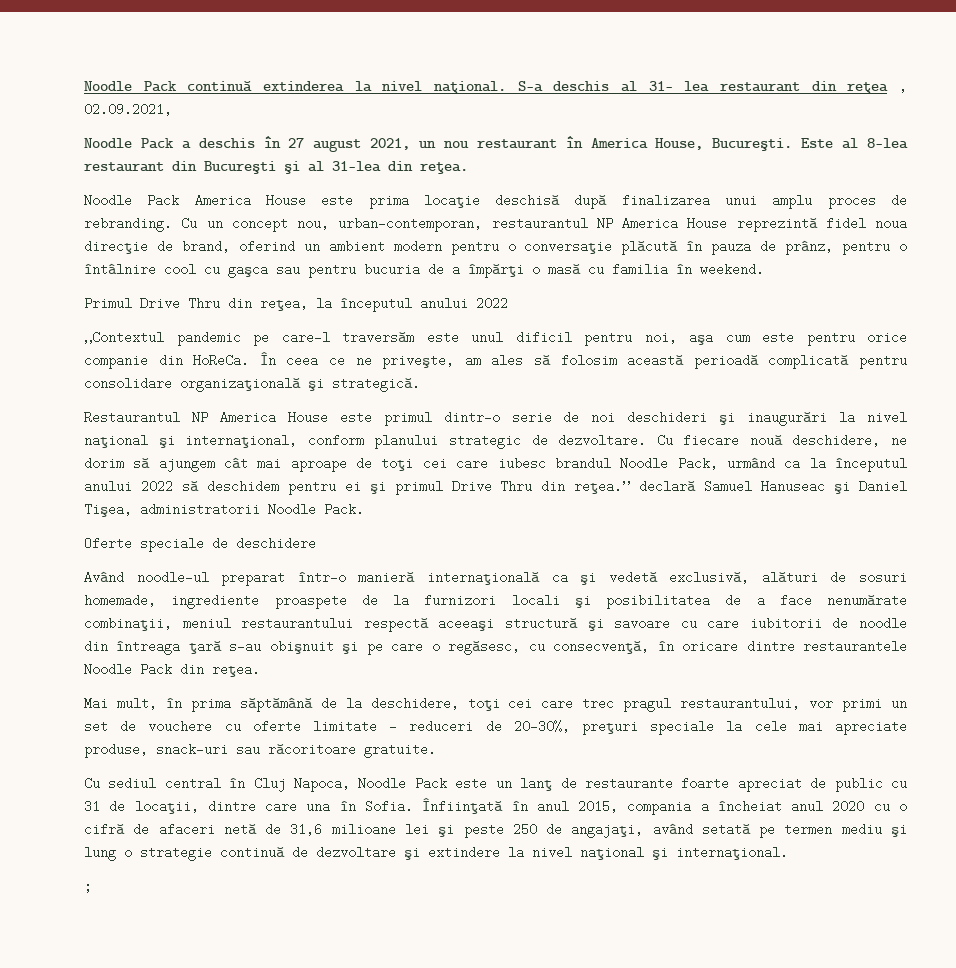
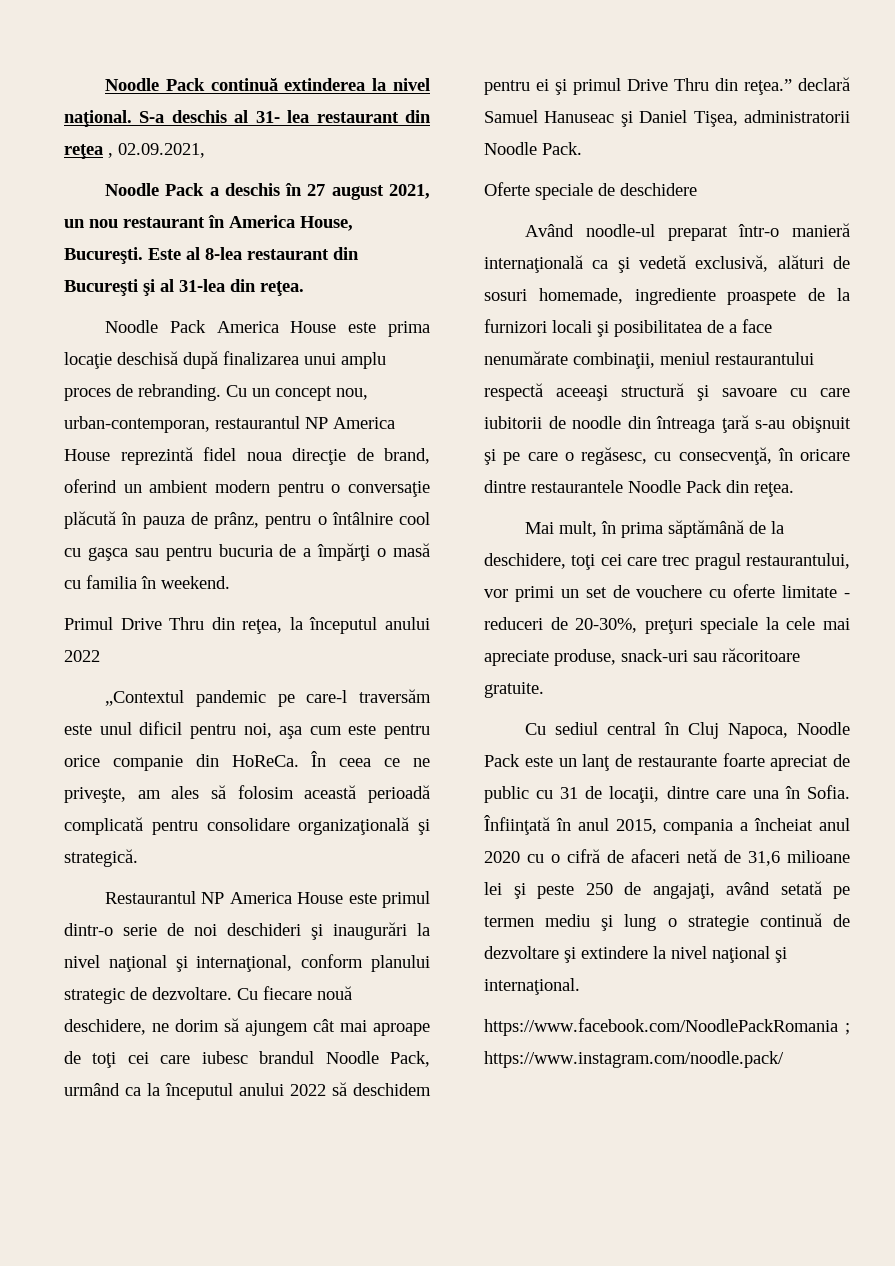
- ;
+ https://www.facebook.com/NoodlePackRomania ; https://www.instagram.com/noodle.pack/

